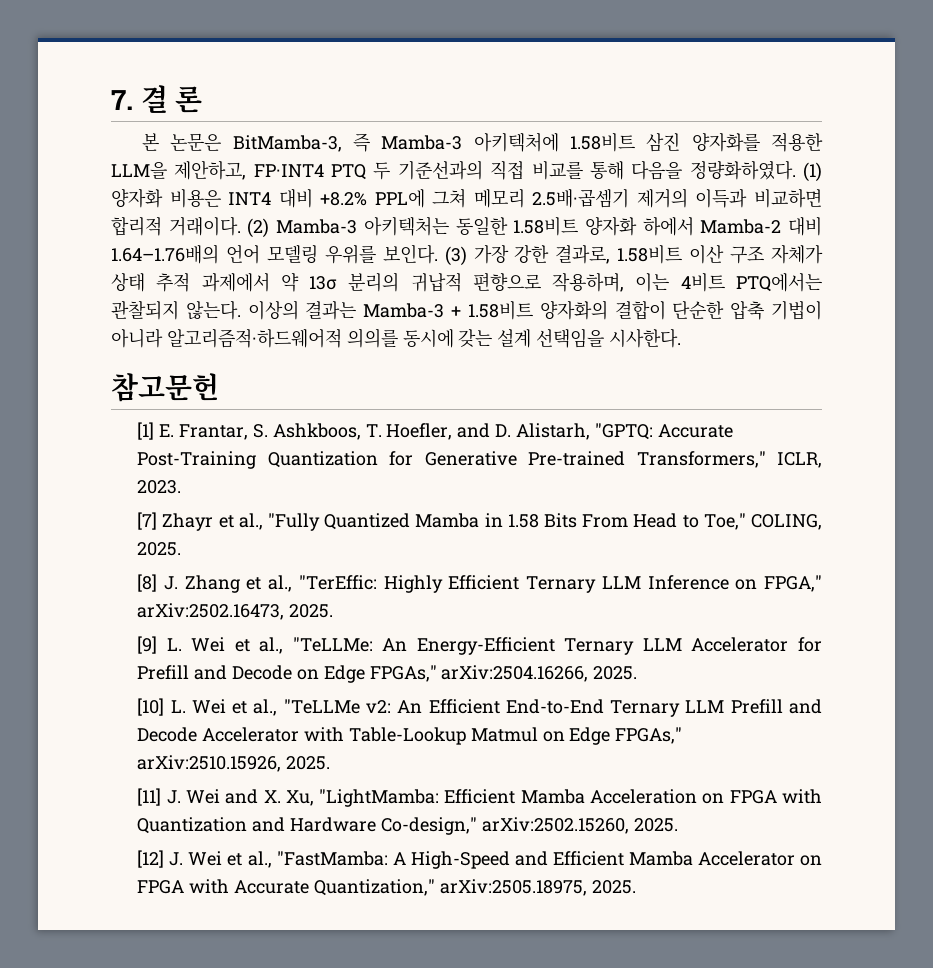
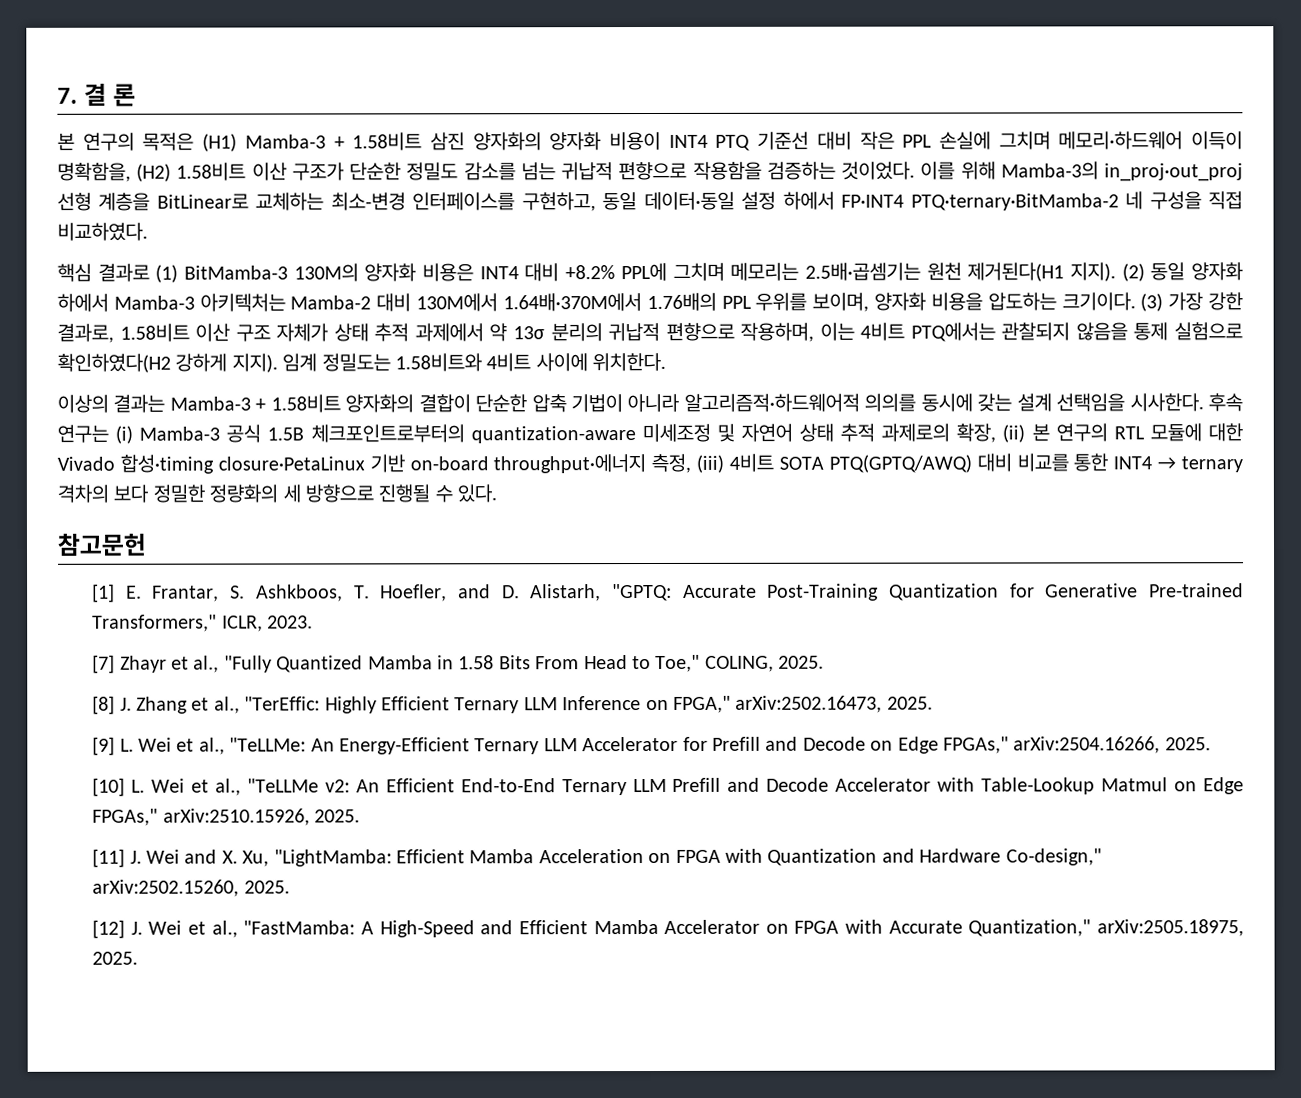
- 본 논문은 BitMamba-3, 즉 Mamba-3 아키텍처에 1.58비트 삼진 양자화를 적용한 LLM을 제안하고, FP·INT4 PTQ 두 기준선과의 직접 비교를 통해 다음을 정량화하였다. (1) 양자화 비용은 INT4 대비 +8.2% PPL에 그쳐 메모리 2.5배·곱셈기 제거의 이득과 비교하면 합리적 거래이다. (2) Mamba-3 아키텍처는 동일한 1.58비트 양자화 하에서 Mamba-2 대비 1.64–1.76배의 언어 모델링 우위를 보인다.
+ 본 연구의 목적은 (H1) Mamba-3 + 1.58비트 삼진 양자화의 양자화 비용이 INT4 PTQ 기준선 대비 작은 PPL 손실에 그치며 메모리·하드웨어 이득이 명확함을, (H2) 1.58비트 이산 구조가 단순한 정밀도 감소를 넘는 귀납적 편향으로 작용함을 검증하는 것이었다. 이를 위해 Mamba-3의 in_proj·out_proj 선형 계층을 BitLinear로 교체하는 최소-변경 인터페이스를 구현하고, 동일 데이터·동일 설정 하에서 FP·INT4 PTQ·ternary·BitMamba-2 네 구성을 직접 비교하였다.
+ 핵심 결과로 (1) BitMamba-3 130M의 양자화 비용은 INT4 대비 +8.2% PPL에 그치며 메모리는 2.5배·곱셈기는 원천 제거된다(H1 지지). (2) 동일 양자화 하에서 Mamba-3 아키텍처는 Mamba-2 대비 130M에서 1.64배·370M에서 1.76배의 PPL 우위를 보이며, 양자화 비용을 압도하는 크기이다.
- (3) 가장 강한 결과로, 1.58비트 이산 구조 자체가 상태 추적 과제에서 약 13σ 분리의 귀납적 편향으로 작용하며, 이는 4비트 PTQ에서는 관찰되지 않는다. 이상의 결과는 Mamba-3 + 1.58비트 양자화의 결합이 단순한 압축 기법이 아니라 알고리즘적·하드웨어적 의의를 동시에 갖는 설계 선택임을 시사한다.
+ (3) 가장 강한 결과로, 1.58비트 이산 구조 자체가 상태 추적 과제에서 약 13σ 분리의 귀납적 편향으로 작용하며, 이는 4비트 PTQ에서는 관찰되지 않음을 통제 실험으로 확인하였다(H2 강하게 지지). 임계 정밀도는 1.58비트와 4비트 사이에 위치한다.
+ 이상의 결과는 Mamba-3 + 1.58비트 양자화의 결합이 단순한 압축 기법이 아니라 알고리즘적·하드웨어적 의의를 동시에 갖는 설계 선택임을 시사한다. 후속 연구는 (i) Mamba-3 공식 1.5B 체크포인트로부터의 quantization-aware 미세조정 및 자연어 상태 추적 과제로의 확장, (ii) 본 연구의 RTL 모듈에 대한 Vivado 합성·timing closure·PetaLinux 기반 on-board throughput·에너지 측정, (iii) 4비트 SOTA PTQ(GPTQ/AWQ) 대비 비교를 통한 INT4 → ternary 격차의 보다 정밀한 정량화의 세 방향으로 진행될 수 있다.

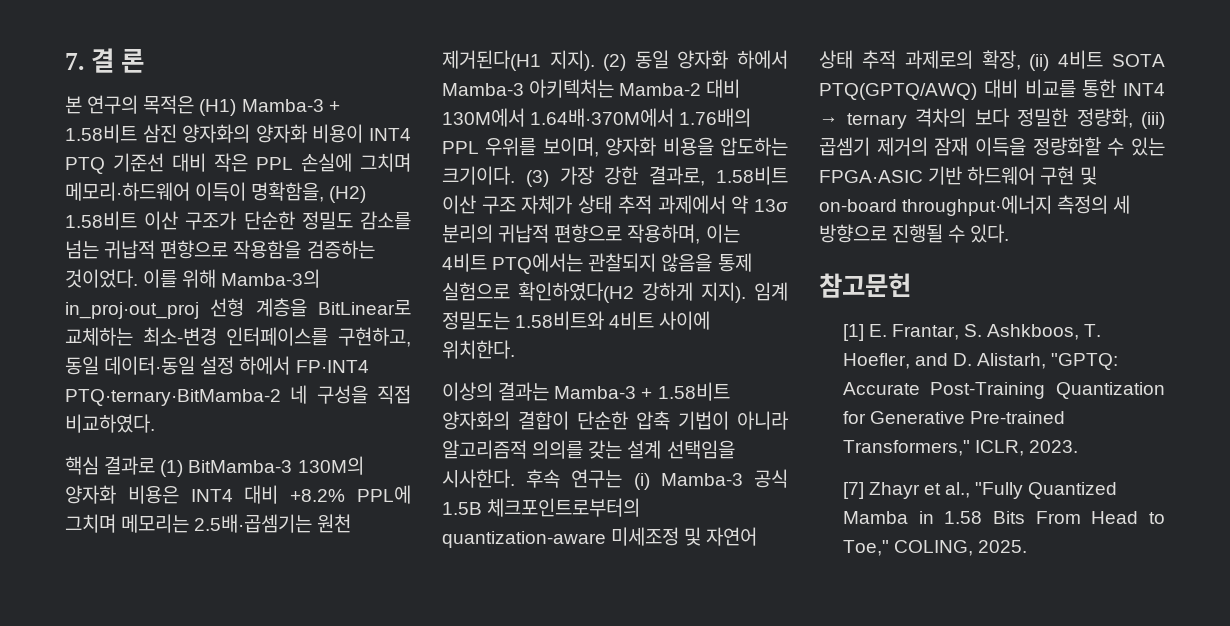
- 이상의 결과는 Mamba-3 + 1.58비트 양자화의 결합이 단순한 압축 기법이 아니라 알고리즘적·하드웨어적 의의를 동시에 갖는 설계 선택임을 시사한다.
+ 이상의 결과는 Mamba-3 + 1.58비트 양자화의 결합이 단순한 압축 기법이 아니라 알고리즘적 의의를 갖는 설계 선택임을 시사한다.
- 후속 연구는 (i) Mamba-3 공식 1.5B 체크포인트로부터의 quantization-aware 미세조정 및 자연어 상태 추적 과제로의 확장, (ii) 본 연구의 RTL 모듈에 대한 Vivado 합성·timing closure·PetaLinux 기반 on-board throughput·에너지 측정, (iii) 4비트 SOTA PTQ(GPTQ/AWQ) 대비 비교를 통한 INT4 → ternary 격차의 보다 정밀한 정량화의 세 방향으로 진행될 수 있다.
+ 후속 연구는 (i) Mamba-3 공식 1.5B 체크포인트로부터의 quantization-aware 미세조정 및 자연어 상태 추적 과제로의 확장, (ii) 4비트 SOTA PTQ(GPTQ/AWQ) 대비 비교를 통한 INT4 → ternary 격차의 보다 정밀한 정량화, (iii) 곱셈기 제거의 잠재 이득을 정량화할 수 있는 FPGA·ASIC 기반 하드웨어 구현 및 on-board throughput·에너지 측정의 세 방향으로 진행될 수 있다.
- [8] J. Zhang et al., "TerEffic: Highly Efficient Ternary LLM Inference on FPGA," arXiv:2502.16473, 2025.
- [9] L. Wei et al., "TeLLMe: An Energy-Efficient Ternary LLM Accelerator for Prefill and Decode on Edge FPGAs," arXiv:2504.16266, 2025.
- [10] L. Wei et al., "TeLLMe v2: An Efficient End-to-End Ternary LLM Prefill and Decode Accelerator with Table-Lookup Matmul on Edge FPGAs," arXiv:2510.15926, 2025.
- [11] J. Wei and X. Xu, "LightMamba: Efficient Mamba Acceleration on FPGA with Quantization and Hardware Co-design," arXiv:2502.15260, 2025.
- [12] J. Wei et al., "FastMamba: A High-Speed and Efficient Mamba Accelerator on FPGA with Accurate Quantization," arXiv:2505.18975, 2025.

